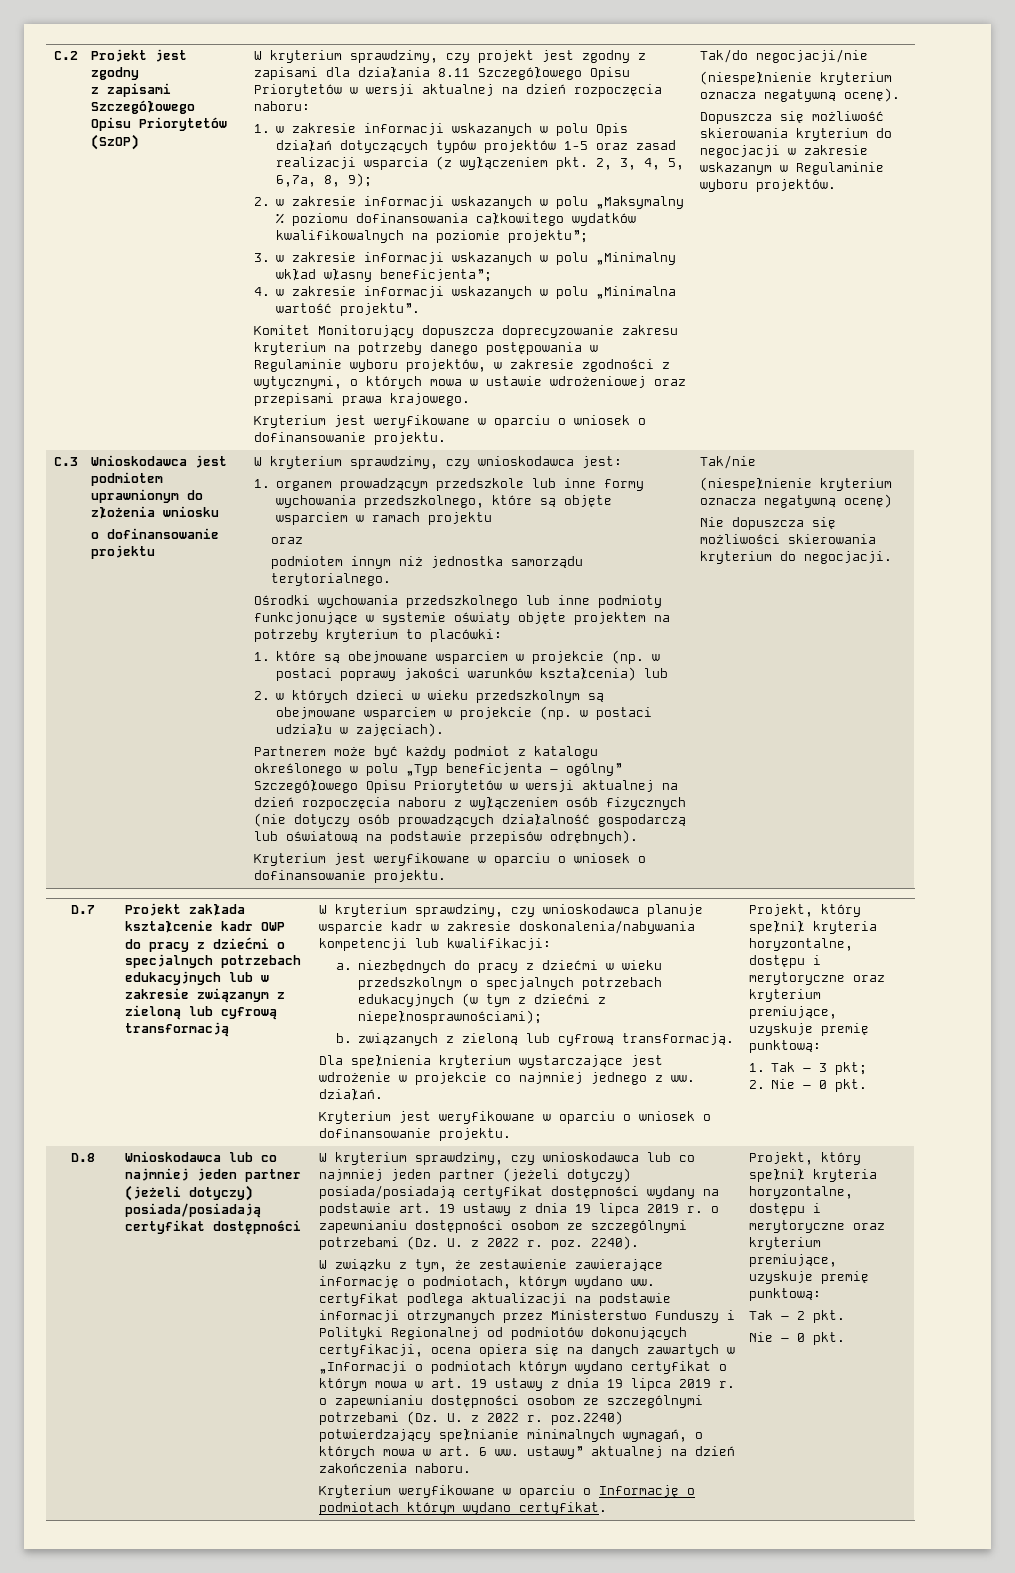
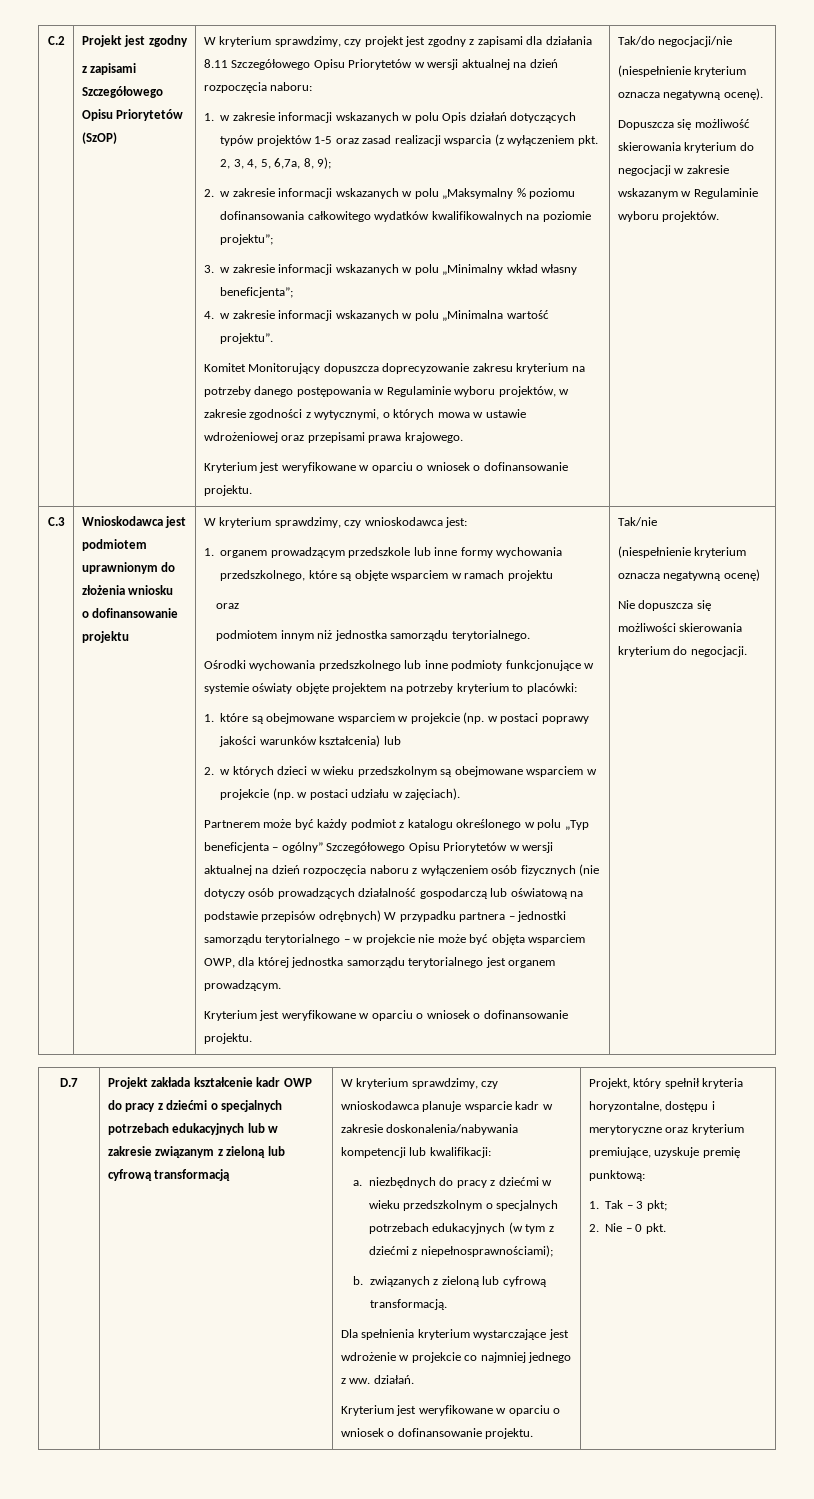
- Partnerem może być każdy podmiot z katalogu określonego w polu „Typ beneficjenta – ogólny” Szczegółowego Opisu Priorytetów w wersji aktualnej na dzień rozpoczęcia naboru z wyłączeniem osób fizycznych (nie dotyczy osób prowadzących działalność gospodarczą lub oświatową na podstawie przepisów odrębnych).
+ Partnerem może być każdy podmiot z katalogu określonego w polu „Typ beneficjenta – ogólny” Szczegółowego Opisu Priorytetów w wersji aktualnej na dzień rozpoczęcia naboru z wyłączeniem osób fizycznych (nie dotyczy osób prowadzących działalność gospodarczą lub oświatową na podstawie przepisów odrębnych) W przypadku partnera – jednostki samorządu terytorialnego – w projekcie nie może być objęta wsparciem OWP, dla której jednostka samorządu terytorialnego jest organem prowadzącym.
- D.8 | Wnioskodawca lub co najmniej jeden partner (jeżeli dotyczy) posiada/posiadają certyfikat dostępności | W kryterium sprawdzimy, czy wnioskodawca lub co najmniej jeden partner (jeżeli dotyczy) posiada/posiadają certyfikat dostępności wydany na podstawie art. 19 ustawy z dnia 19 lipca 2019 r. o zapewnianiu dostępności osobom ze szczególnymi potrzebami (Dz. U. z 2022 r. poz. 2240).
- W związku z tym, że zestawienie zawierające informację o podmiotach, którym wydano ww. certyfikat podlega aktualizacji na podstawie informacji otrzymanych przez Ministerstwo Funduszy i Polityki Regionalnej od podmiotów dokonujących certyfikacji, ocena opiera się na danych zawartych w „Informacji o podmiotach którym wydano certyfikat o którym mowa w art. 19 ustawy z dnia 19 lipca 2019 r. o zapewnianiu dostępności osobom ze szczególnymi potrzebami (Dz. U. z 2022 r. poz.2240) potwierdzający spełnianie minimalnych wymagań, o których mowa w art. 6 ww. ustawy” aktualnej na dzień zakończenia naboru.
- Kryterium weryfikowane w oparciu o Informację o podmiotach którym wydano certyfikat. | Projekt, który spełnił kryteria horyzontalne, dostępu i merytoryczne oraz kryterium premiujące, uzyskuje premię punktową:
- Tak – 2 pkt.
- Nie – 0 pkt.

